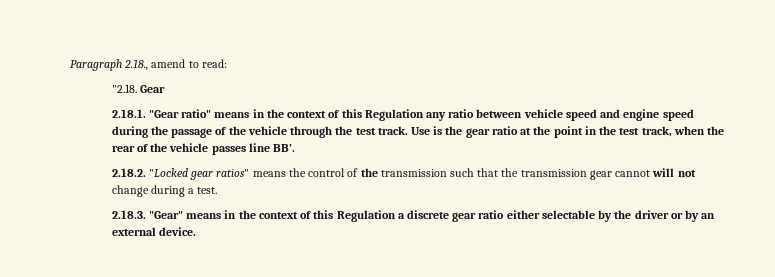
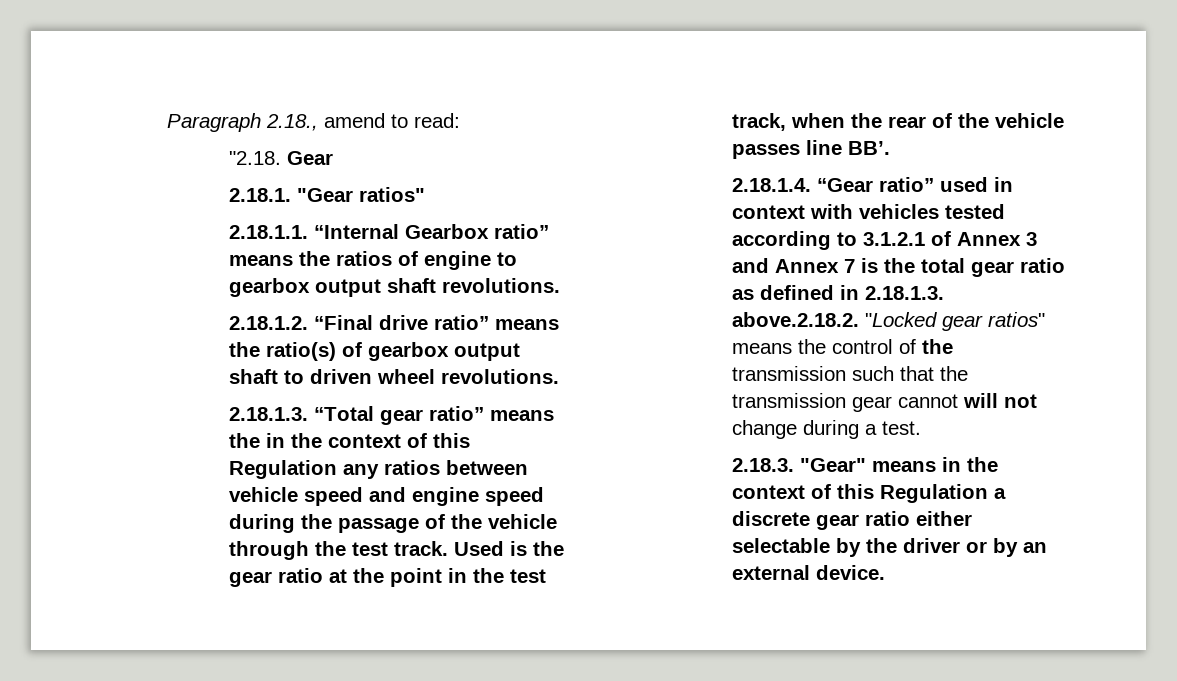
- 2.18.1. "Gear ratio" means in the context of this Regulation any ratio between vehicle speed and engine speed during the passage of the vehicle through the test track.
+ 2.18.1. "Gear ratios"
+ 2.18.1.1. “Internal Gearbox ratio” means the ratios of engine to gearbox output shaft revolutions.
+ 2.18.1.2. “Final drive ratio” means the ratio(s) of gearbox output shaft to driven wheel revolutions.
+ 2.18.1.3. “Total gear ratio” means the in the context of this Regulation any ratios between vehicle speed and engine speed during the passage of the vehicle through the test track.
- Use is the gear ratio at the point in the test track, when the rear of the vehicle passes line BB’.
+ Used is the gear ratio at the point in the test track, when the rear of the vehicle passes line BB’.
- 2.18.2. "Locked gear ratios" means the control of the transmission such that the transmission gear cannot will not change during a test.
+ 2.18.1.4. “Gear ratio” used in context with vehicles tested according to 3.1.2.1 of Annex 3 and Annex 7 is the total gear ratio as defined in 2.18.1.3. above.2.18.2. "Locked gear ratios" means the control of the transmission such that the transmission gear cannot will not change during a test.

